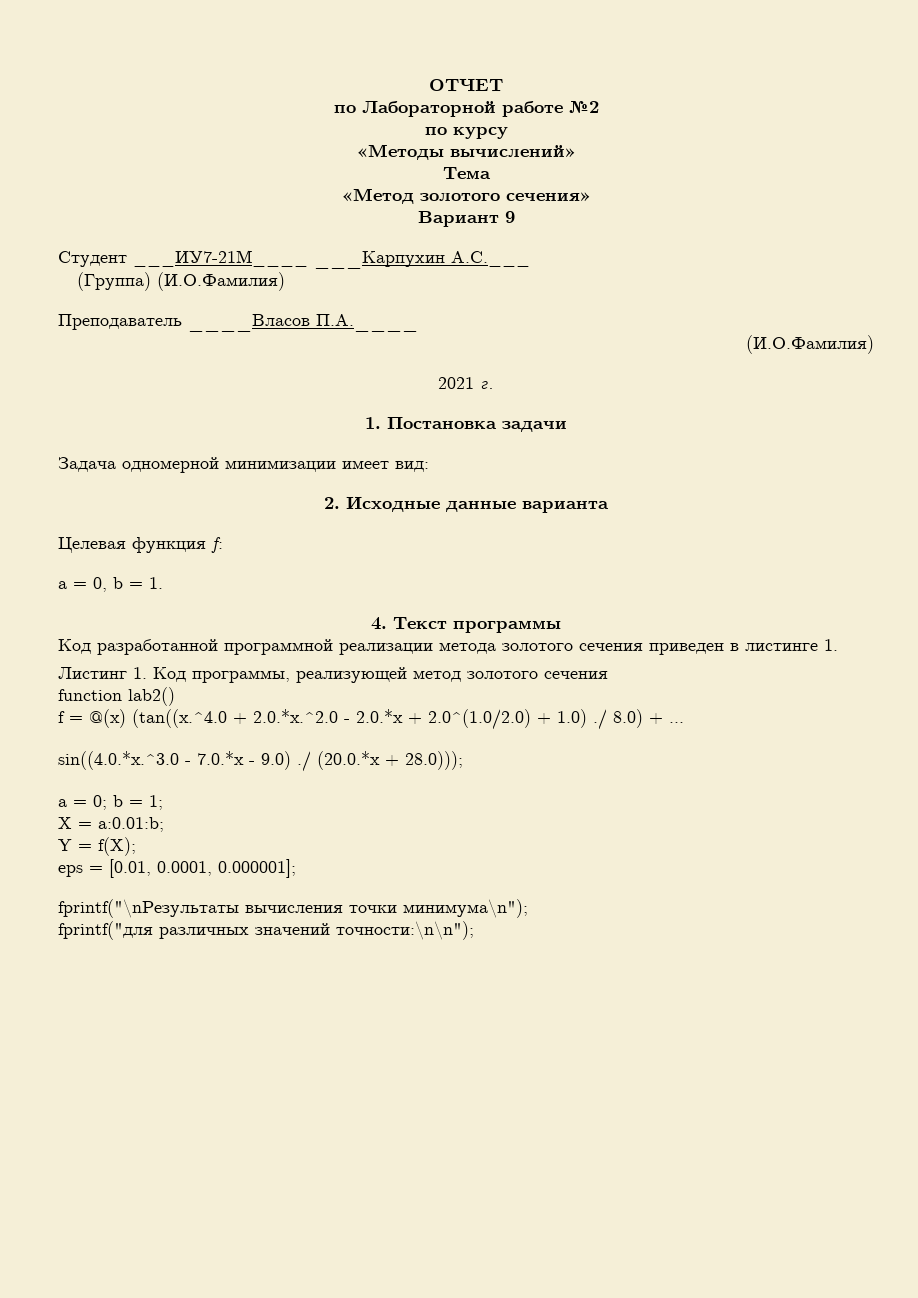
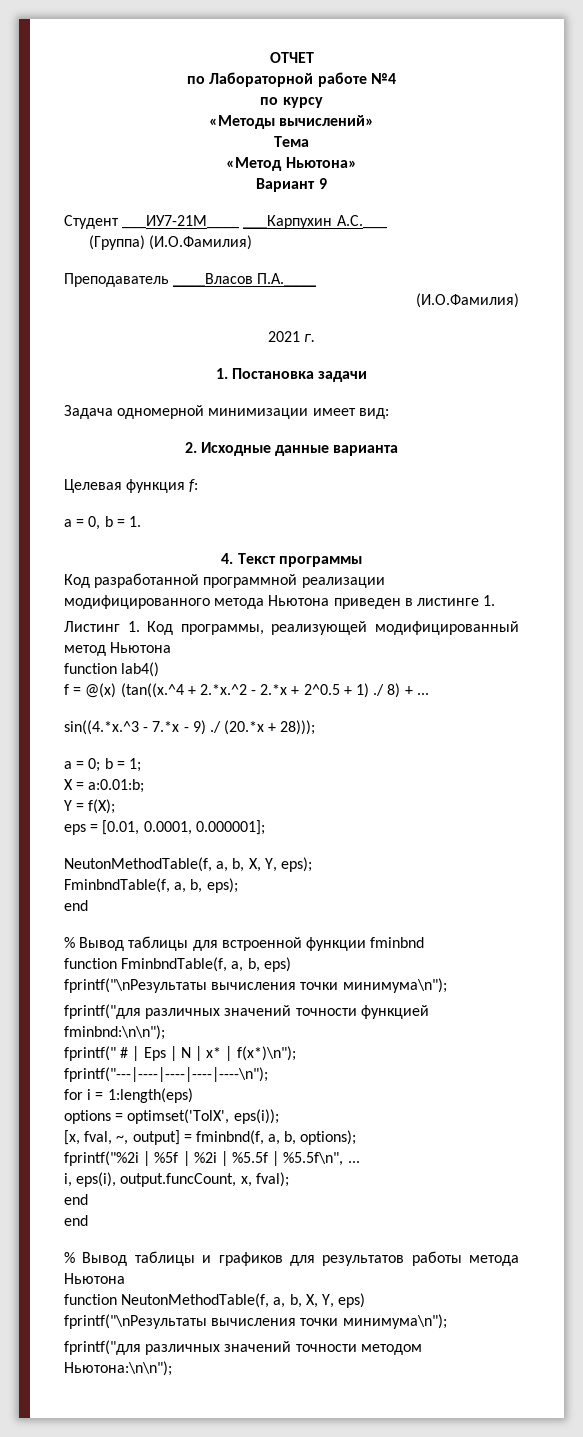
- по Лабораторной работе №2
+ по Лабораторной работе №4
- «Метод золотого сечения»
+ «Метод Ньютона»
- Код разработанной программной реализации метода золотого сечения приведен в листинге 1.
+ Код разработанной программной реализации модифицированного метода Ньютона приведен в листинге 1.
- Листинг 1. Код программы, реализующей метод золотого сечения
- function lab2()
+ Листинг 1. Код программы, реализующей модифицированный метод Ньютона
+ function lab4()
- f = @(x) (tan((x.^4.0 + 2.0.*x.^2.0 - 2.0.*x + 2.0^(1.0/2.0) + 1.0) ./ 8.0) + ...
- sin((4.0.*x.^3.0 - 7.0.*x - 9.0) ./ (20.0.*x + 28.0)));
+ f = @(x) (tan((x.^4 + 2.*x.^2 - 2.*x + 2^0.5 + 1) ./ 8) + ...
+ sin((4.*x.^3 - 7.*x - 9) ./ (20.*x + 28)));
+ NeutonMethodTable(f, a, b, X, Y, eps);
+ FminbndTable(f, a, b, eps);
+ end
+ % Вывод таблицы для встроенной функции fminbnd
+ function FminbndTable(f, a, b, eps)
  fprintf("\nРезультаты вычисления точки минимума\n");
- fprintf("для различных значений точности:\n\n");
+ fprintf("для различных значений точности функцией fminbnd:\n\n");
+ fprintf(" # | Eps | N | x* | f(x*)\n");
+ fprintf("---|----|----|----|----\n");
+ for i = 1:length(eps)
+ options = optimset('TolX', eps(i));
+ [x, fval, ~, output] = fminbnd(f, a, b, options);
+ fprintf("%2i | %5f | %2i | %5.5f | %5.5f\n", ...
+ i, eps(i), output.funcCount, x, fval);
+ end
+ end
+ % Вывод таблицы и графиков для результатов работы метода Ньютона
+ function NeutonMethodTable(f, a, b, X, Y, eps)
+ fprintf("\nРезультаты вычисления точки минимума\n");
+ fprintf("для различных значений точности методом Ньютона:\n\n");

